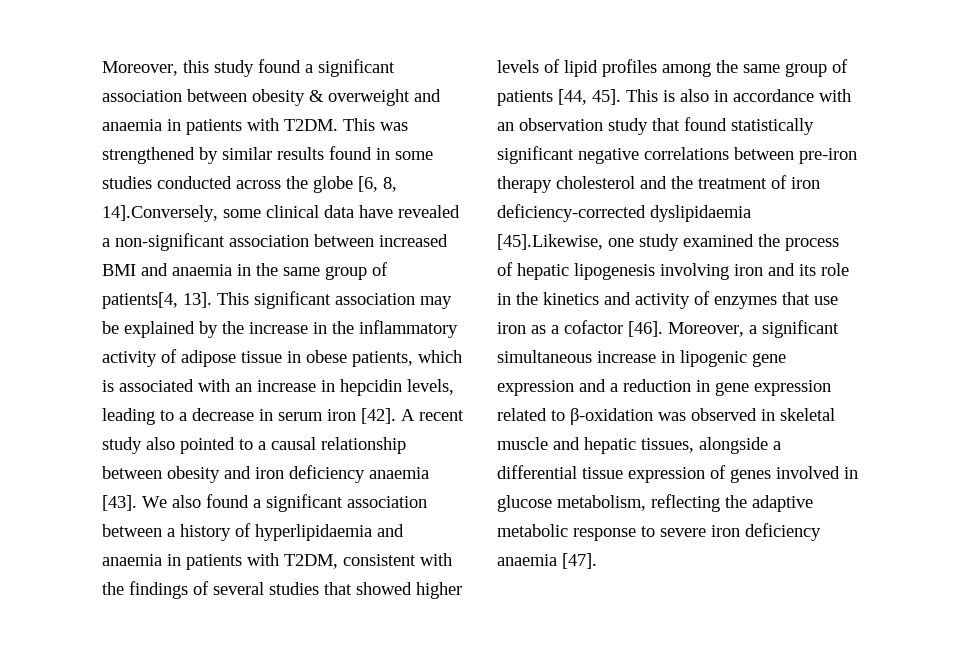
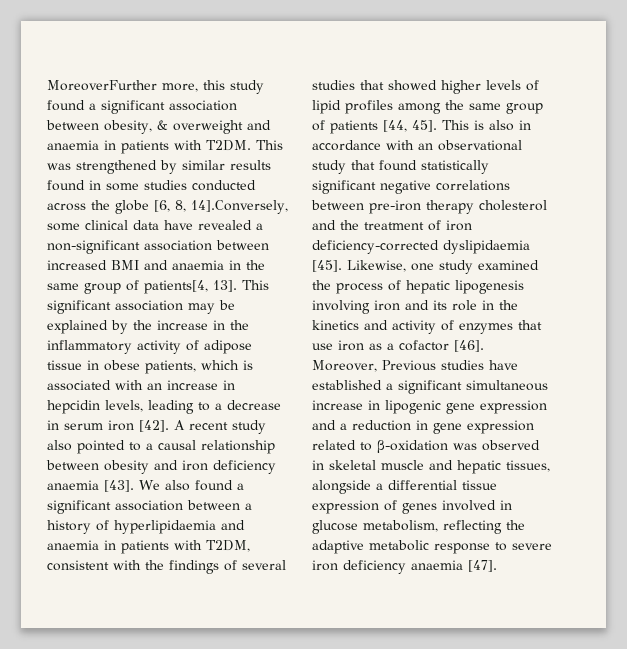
- Moreover, this study found a significant association between obesity & overweight and anaemia in patients with T2DM.
+ MoreoverFurther more, this study found a significant association between obesity, & overweight and anaemia in patients with T2DM.
- This is also in accordance with an observation study that found statistically significant negative correlations between pre-iron therapy cholesterol and the treatment of iron deficiency-corrected dyslipidaemia [45].Likewise, one study examined the process of hepatic lipogenesis involving iron and its role in the kinetics and activity of enzymes that use iron as a cofactor [46].
+ This is also in accordance with an observational study that found statistically significant negative correlations between pre-iron therapy cholesterol and the treatment of iron deficiency-corrected dyslipidaemia [45]. Likewise, one study examined the process of hepatic lipogenesis involving iron and its role in the kinetics and activity of enzymes that use iron as a cofactor [46].
- Moreover, a significant simultaneous increase in lipogenic gene expression and a reduction in gene expression related to β-oxidation was observed in skeletal muscle and hepatic tissues, alongside a differential tissue expression of genes involved in glucose metabolism, reflecting the adaptive metabolic response to severe iron deficiency anaemia [47].
+ Moreover, Previous studies have established a significant simultaneous increase in lipogenic gene expression and a reduction in gene expression related to β-oxidation was observed in skeletal muscle and hepatic tissues, alongside a differential tissue expression of genes involved in glucose metabolism, reflecting the adaptive metabolic response to severe iron deficiency anaemia [47].

